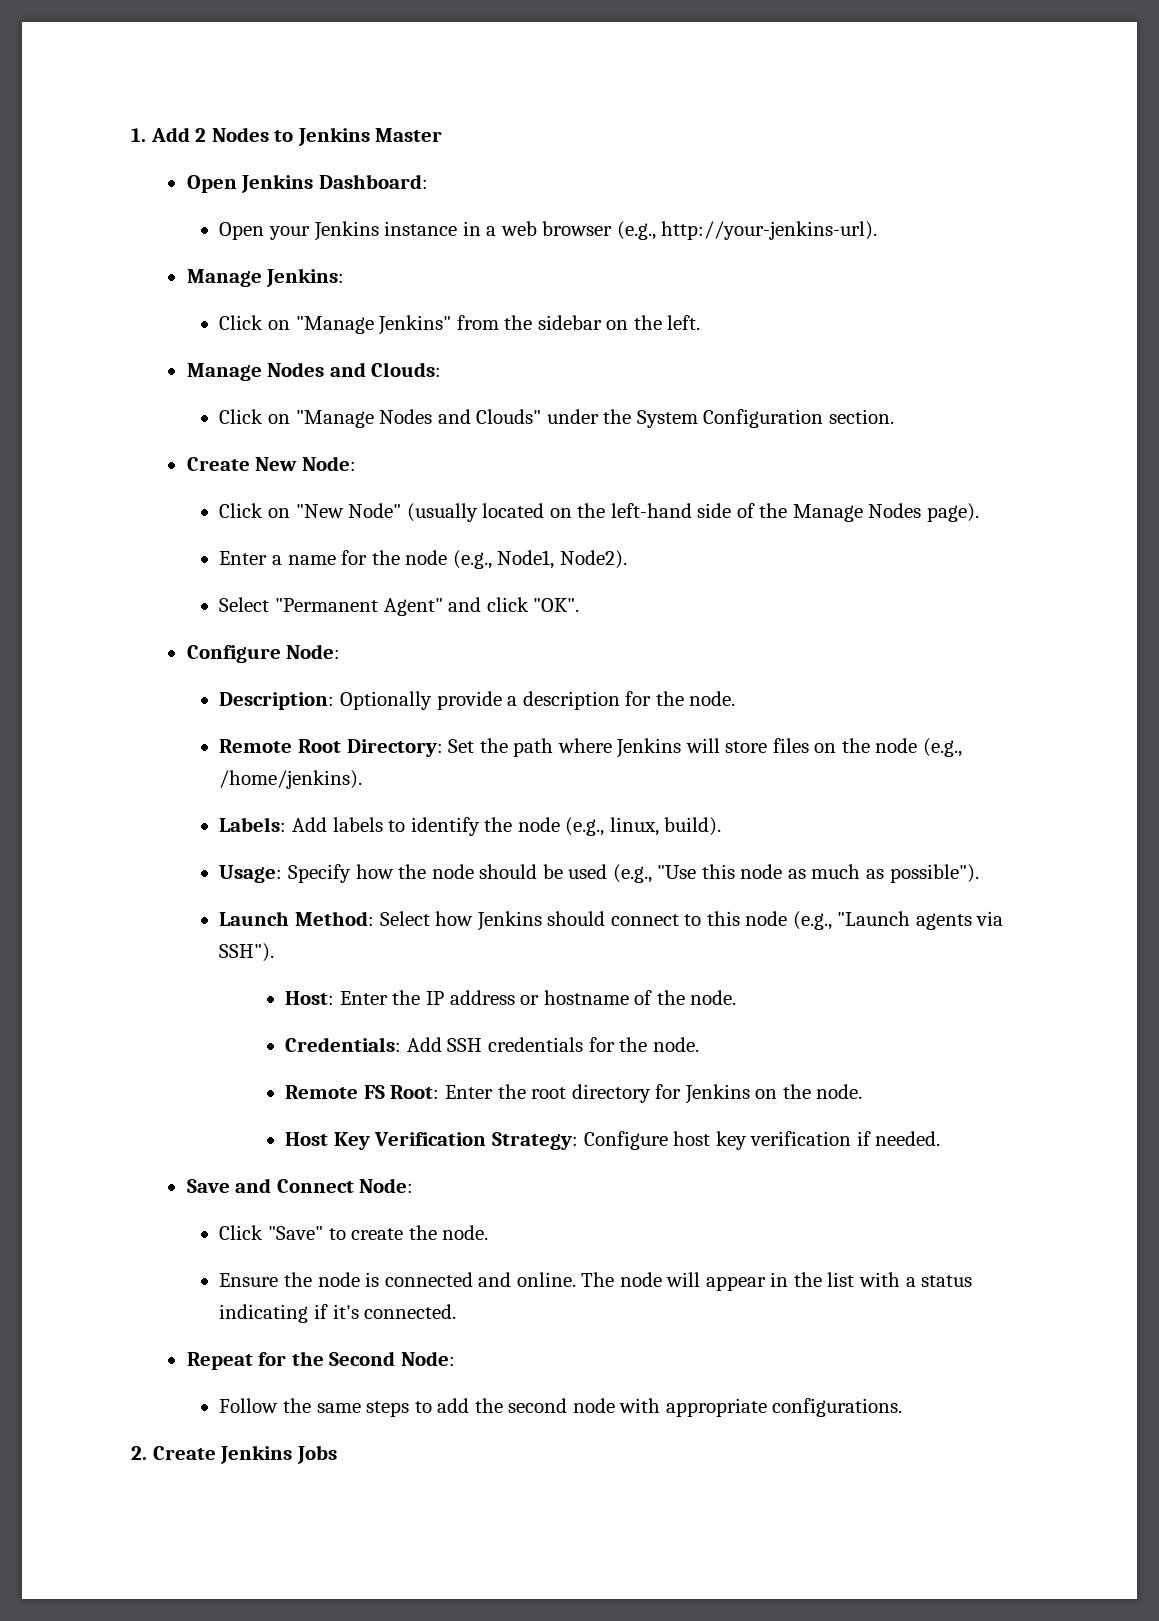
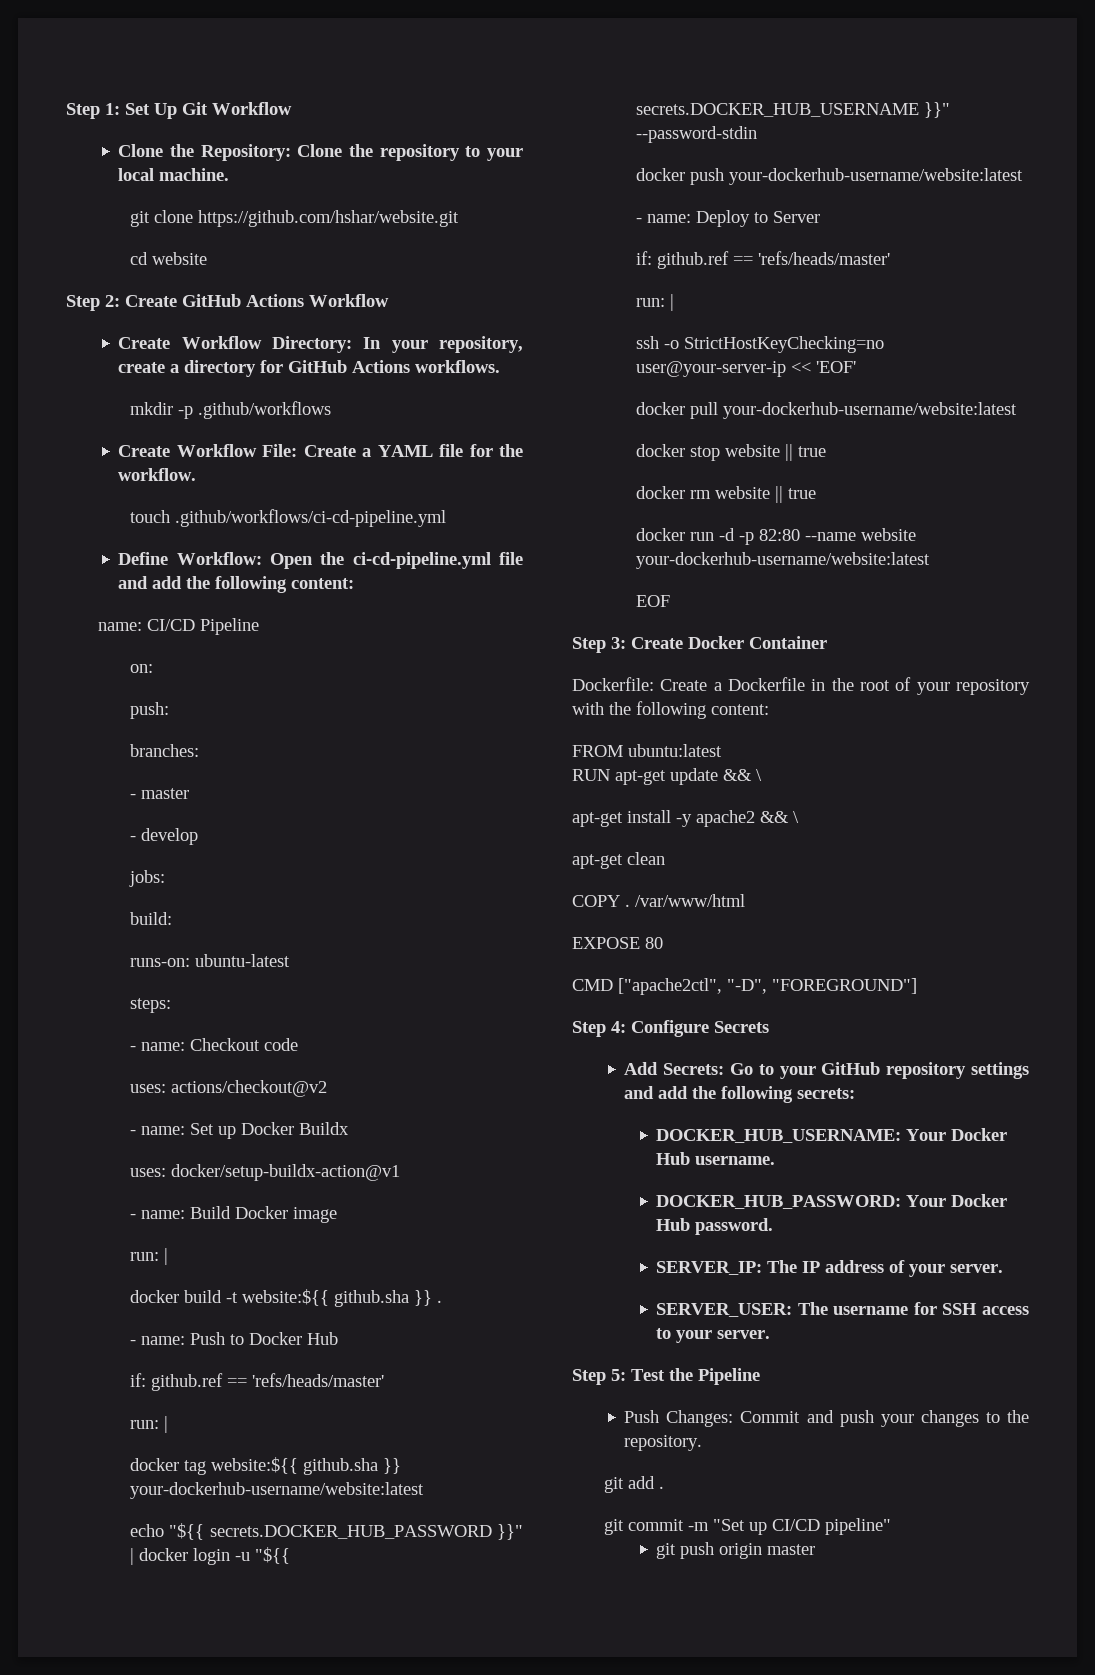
- 1. Add 2 Nodes to Jenkins Master
- Open Jenkins Dashboard:
- Open your Jenkins instance in a web browser (e.g., http://your-jenkins-url).
- Manage Jenkins:
- Click on "Manage Jenkins" from the sidebar on the left.
- Manage Nodes and Clouds:
- Click on "Manage Nodes and Clouds" under the System Configuration section.
- Create New Node:
- Click on "New Node" (usually located on the left-hand side of the Manage Nodes page).
- Enter a name for the node (e.g., Node1, Node2).
- Select "Permanent Agent" and click "OK".
- Configure Node:
- Description: Optionally provide a description for the node.
- Remote Root Directory: Set the path where Jenkins will store files on the node (e.g., /home/jenkins).
- Labels: Add labels to identify the node (e.g., linux, build).
- Usage: Specify how the node should be used (e.g., "Use this node as much as possible").
- Launch Method: Select how Jenkins should connect to this node (e.g., "Launch agents via SSH").
- Host: Enter the IP address or hostname of the node.
- Credentials: Add SSH credentials for the node.
- Remote FS Root: Enter the root directory for Jenkins on the node.
- Host Key Verification Strategy: Configure host key verification if needed.
- Save and Connect Node:
- Click "Save" to create the node.
- Ensure the node is connected and online. The node will appear in the list with a status indicating if it's connected.
- Repeat for the Second Node:
- Follow the same steps to add the second node with appropriate configurations.
- 2. Create Jenkins Jobs
+ Step 1: Set Up Git Workflow
+ Clone the Repository: Clone the repository to your local machine.
+ git clone https://github.com/hshar/website.git
+ cd website
+ Step 2: Create GitHub Actions Workflow
+ Create Workflow Directory: In your repository, create a directory for GitHub Actions workflows.
+ mkdir -p .github/workflows
+ Create Workflow File: Create a YAML file for the workflow.
+ touch .github/workflows/ci-cd-pipeline.yml
+ Define Workflow: Open the ci-cd-pipeline.yml file and add the following content:
+ name: CI/CD Pipeline
+ on:
+ push:
+ branches:
+ - master
+ - develop
+ jobs:
+ build:
+ runs-on: ubuntu-latest
+ steps:
+ - name: Checkout code
+ uses: actions/checkout@v2
+ - name: Set up Docker Buildx
+ uses: docker/setup-buildx-action@v1
+ - name: Build Docker image
+ run: |
+ docker build -t website:${{ github.sha }} .
+ - name: Push to Docker Hub
+ if: github.ref == 'refs/heads/master'
+ run: |
+ docker tag website:${{ github.sha }} your-dockerhub-username/website:latest
+ echo "${{ secrets.DOCKER_HUB_PASSWORD }}" | docker login -u "${{ secrets.DOCKER_HUB_USERNAME }}" --password-stdin
+ docker push your-dockerhub-username/website:latest
+ - name: Deploy to Server
+ if: github.ref == 'refs/heads/master'
+ run: |
+ ssh -o StrictHostKeyChecking=no user@your-server-ip << 'EOF'
+ docker pull your-dockerhub-username/website:latest
+ docker stop website || true
+ docker rm website || true
+ docker run -d -p 82:80 --name website your-dockerhub-username/website:latest
+ EOF
+ Step 3: Create Docker Container
+ Dockerfile: Create a Dockerfile in the root of your repository with the following content:
+ FROM ubuntu:latest
+ RUN apt-get update && \
+ apt-get install -y apache2 && \
+ apt-get clean
+ COPY . /var/www/html
+ EXPOSE 80
+ CMD ["apache2ctl", "-D", "FOREGROUND"]
+ Step 4: Configure Secrets
+ Add Secrets: Go to your GitHub repository settings and add the following secrets:
+ DOCKER_HUB_USERNAME: Your Docker Hub username.
+ DOCKER_HUB_PASSWORD: Your Docker Hub password.
+ SERVER_IP: The IP address of your server.
+ SERVER_USER: The username for SSH access to your server.
+ Step 5: Test the Pipeline
+ Push Changes: Commit and push your changes to the repository.
+ git add .
+ git commit -m "Set up CI/CD pipeline"
+ git push origin master

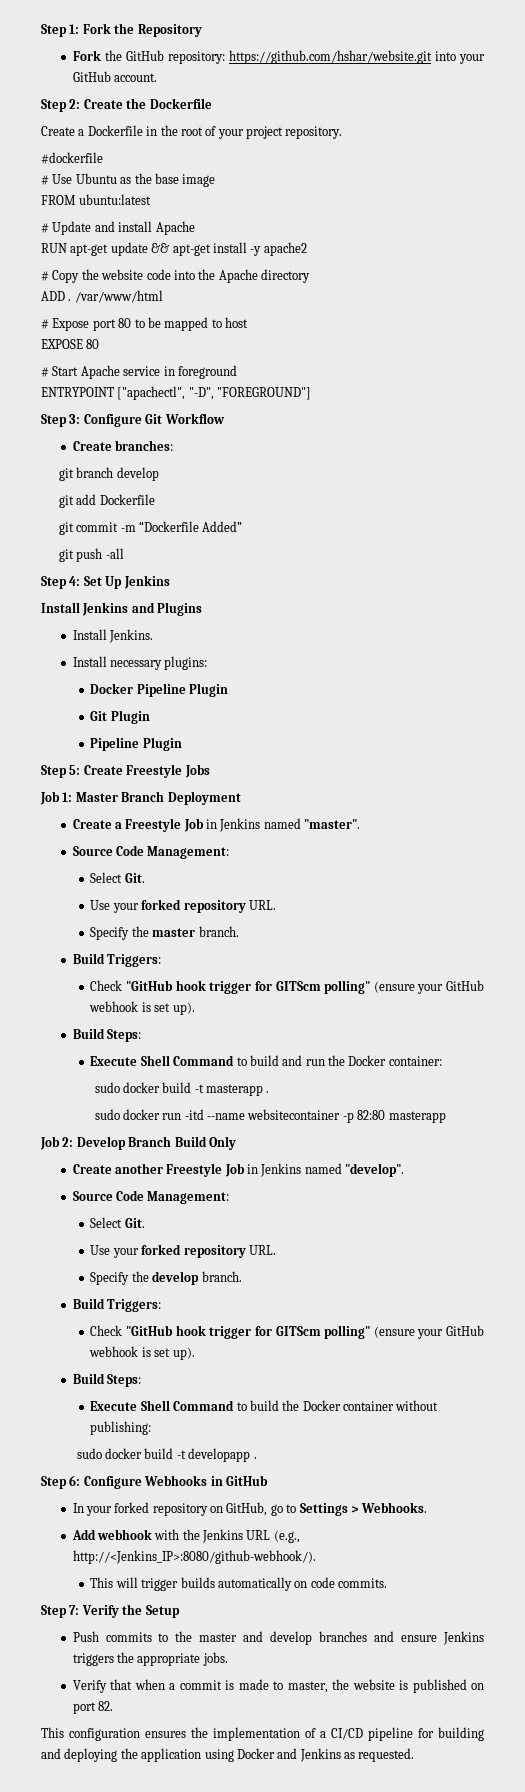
- Step 1: Set Up Git Workflow
- Clone the Repository: Clone the repository to your local machine.
- git clone https://github.com/hshar/website.git
- cd website
- Step 2: Create GitHub Actions Workflow
- Create Workflow Directory: In your repository, create a directory for GitHub Actions workflows.
- mkdir -p .github/workflows
- Create Workflow File: Create a YAML file for the workflow.
- touch .github/workflows/ci-cd-pipeline.yml
- Define Workflow: Open the ci-cd-pipeline.yml file and add the following content:
- name: CI/CD Pipeline
- on:
- push:
- branches:
- - master
- - develop
- jobs:
- build:
- runs-on: ubuntu-latest
- steps:
- - name: Checkout code
- uses: actions/checkout@v2
- - name: Set up Docker Buildx
- uses: docker/setup-buildx-action@v1
- - name: Build Docker image
- run: |
- docker build -t website:${{ github.sha }} .
- - name: Push to Docker Hub
- if: github.ref == 'refs/heads/master'
- run: |
- docker tag website:${{ github.sha }} your-dockerhub-username/website:latest
- echo "${{ secrets.DOCKER_HUB_PASSWORD }}" | docker login -u "${{ secrets.DOCKER_HUB_USERNAME }}" --password-stdin
- docker push your-dockerhub-username/website:latest
- - name: Deploy to Server
- if: github.ref == 'refs/heads/master'
- run: |
- ssh -o StrictHostKeyChecking=no user@your-server-ip << 'EOF'
- docker pull your-dockerhub-username/website:latest
- docker stop website || true
- docker rm website || true
- docker run -d -p 82:80 --name website your-dockerhub-username/website:latest
- EOF
- Step 3: Create Docker Container
- Dockerfile: Create a Dockerfile in the root of your repository with the following content:
+ Step 1: Fork the Repository
+ Fork the GitHub repository: https://github.com/hshar/website.git into your GitHub account.
+ Step 2: Create the Dockerfile
+ Create a Dockerfile in the root of your project repository.
+ #dockerfile
+ # Use Ubuntu as the base image
  FROM ubuntu:latest
+ # Update and install Apache
- RUN apt-get update && \
- apt-get install -y apache2 && \
- apt-get clean
- COPY . /var/www/html
+ RUN apt-get update && apt-get install -y apache2
+ # Copy the website code into the Apache directory
+ ADD . /var/www/html
+ # Expose port 80 to be mapped to host
  EXPOSE 80
- CMD ["apache2ctl", "-D", "FOREGROUND"]
- Step 4: Configure Secrets
- Add Secrets: Go to your GitHub repository settings and add the following secrets:
- DOCKER_HUB_USERNAME: Your Docker Hub username.
- DOCKER_HUB_PASSWORD: Your Docker Hub password.
- SERVER_IP: The IP address of your server.
- SERVER_USER: The username for SSH access to your server.
- Step 5: Test the Pipeline
- Push Changes: Commit and push your changes to the repository.
+ # Start Apache service in foreground
+ ENTRYPOINT ["apachectl", "-D", "FOREGROUND"]
+ Step 3: Configure Git Workflow
+ Create branches:
+ git branch develop
- git add .
+ git add Dockerfile
- git commit -m "Set up CI/CD pipeline"
- git push origin master
+ git commit -m “Dockerfile Added”
+ git push -all
+ Step 4: Set Up Jenkins
+ Install Jenkins and Plugins
+ Install Jenkins.
+ Install necessary plugins:
+ Docker Pipeline Plugin
+ Git Plugin
+ Pipeline Plugin
+ Step 5: Create Freestyle Jobs
+ Job 1: Master Branch Deployment
+ Create a Freestyle Job in Jenkins named "master".
+ Source Code Management:
+ Select Git.
+ Use your forked repository URL.
+ Specify the master branch.
+ Build Triggers:
+ Check "GitHub hook trigger for GITScm polling" (ensure your GitHub webhook is set up).
+ Build Steps:
+ Execute Shell Command to build and run the Docker container:
+ sudo docker build -t masterapp .
+ sudo docker run -itd --name websitecontainer -p 82:80 masterapp
+ Job 2: Develop Branch Build Only
+ Create another Freestyle Job in Jenkins named "develop".
+ Source Code Management:
+ Select Git.
+ Use your forked repository URL.
+ Specify the develop branch.
+ Build Triggers:
+ Check "GitHub hook trigger for GITScm polling" (ensure your GitHub webhook is set up).
+ Build Steps:
+ Execute Shell Command to build the Docker container without publishing:
+ sudo docker build -t developapp .
+ Step 6: Configure Webhooks in GitHub
+ In your forked repository on GitHub, go to Settings > Webhooks.
+ Add webhook with the Jenkins URL (e.g., http://<Jenkins_IP>:8080/github-webhook/).
+ This will trigger builds automatically on code commits.
+ Step 7: Verify the Setup
+ Push commits to the master and develop branches and ensure Jenkins triggers the appropriate jobs.
+ Verify that when a commit is made to master, the website is published on port 82.
+ This configuration ensures the implementation of a CI/CD pipeline for building and deploying the application using Docker and Jenkins as requested.

